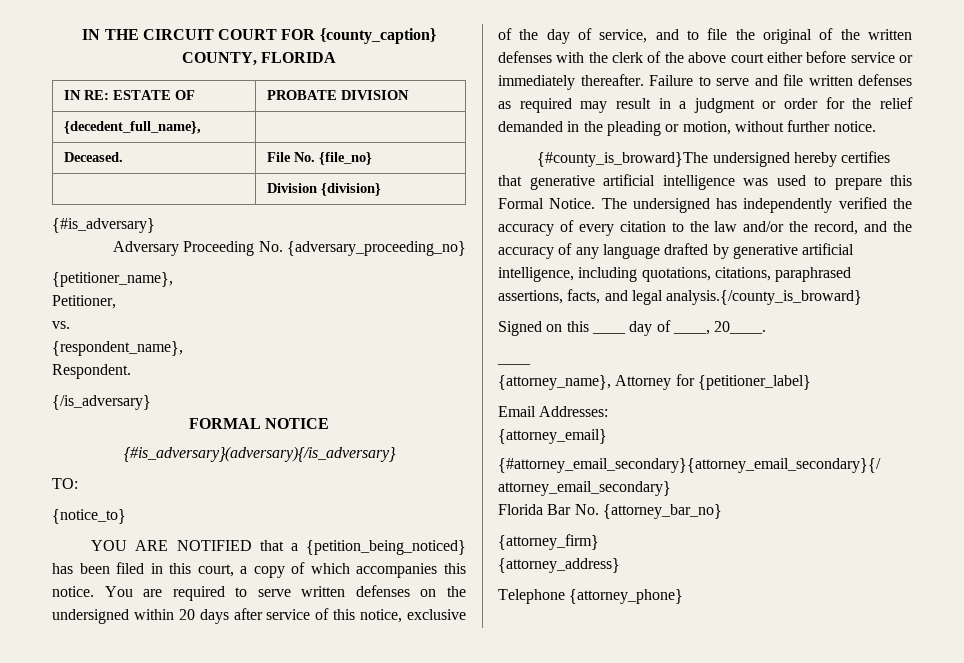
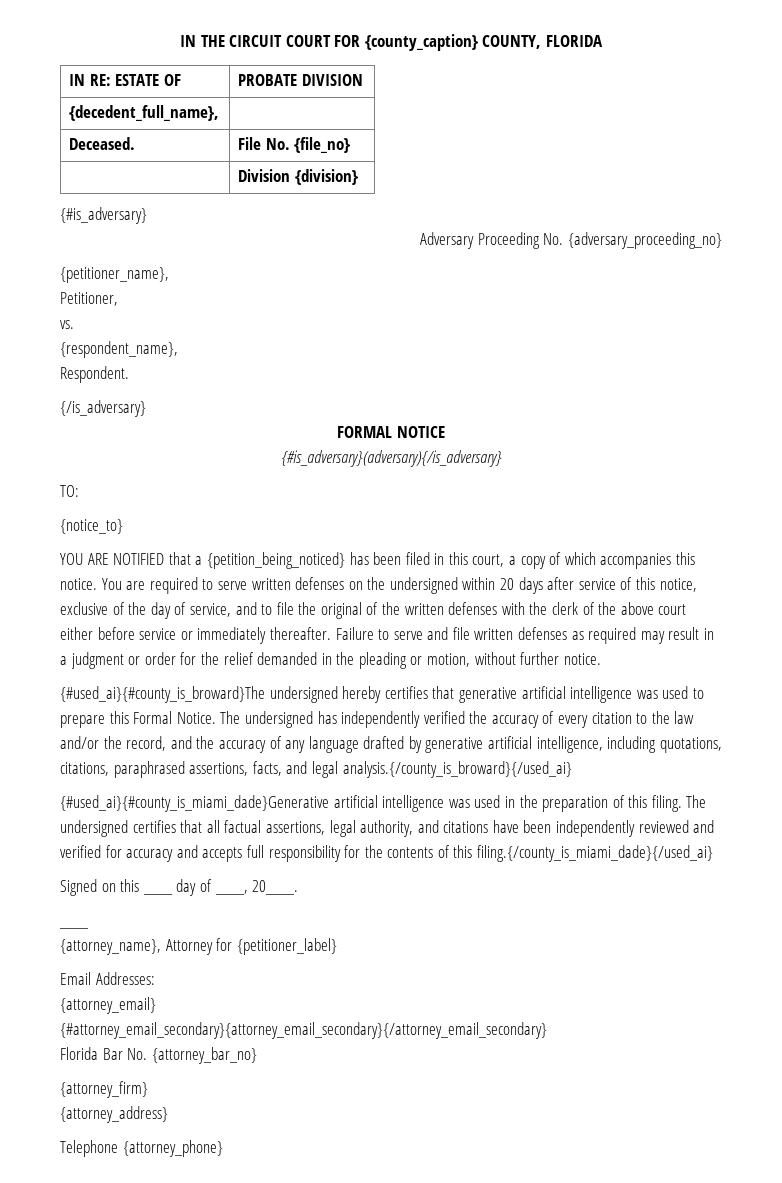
- {#county_is_broward}The undersigned hereby certifies that generative artificial intelligence was used to prepare this Formal Notice.
+ {#used_ai}{#county_is_broward}The undersigned hereby certifies that generative artificial intelligence was used to prepare this Formal Notice.
- The undersigned has independently verified the accuracy of every citation to the law and/or the record, and the accuracy of any language drafted by generative artificial intelligence, including quotations, citations, paraphrased assertions, facts, and legal analysis.{/county_is_broward}
+ The undersigned has independently verified the accuracy of every citation to the law and/or the record, and the accuracy of any language drafted by generative artificial intelligence, including quotations, citations, paraphrased assertions, facts, and legal analysis.{/county_is_broward}{/used_ai}
+ {#used_ai}{#county_is_miami_dade}Generative artificial intelligence was used in the preparation of this filing. The undersigned certifies that all factual assertions, legal authority, and citations have been independently reviewed and verified for accuracy and accepts full responsibility for the contents of this filing.{/county_is_miami_dade}{/used_ai}

